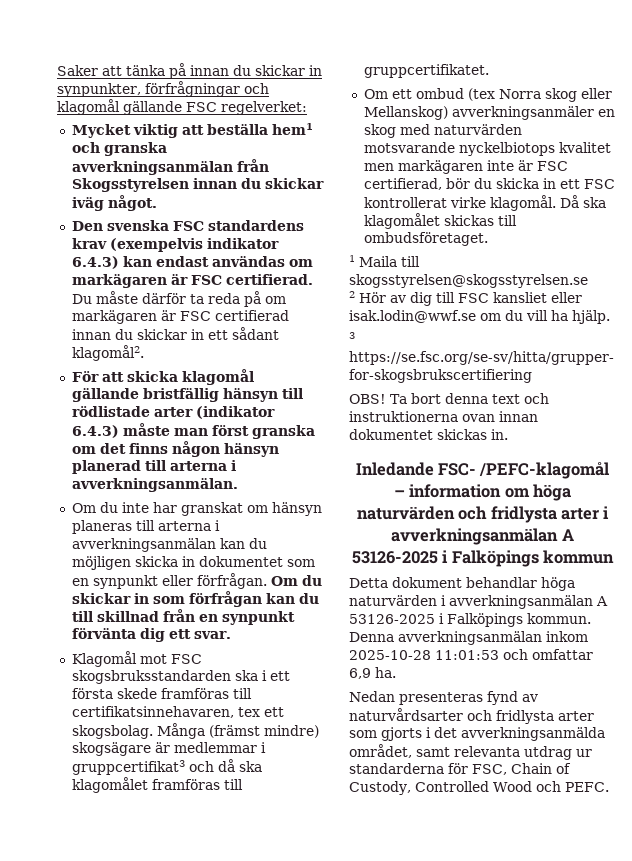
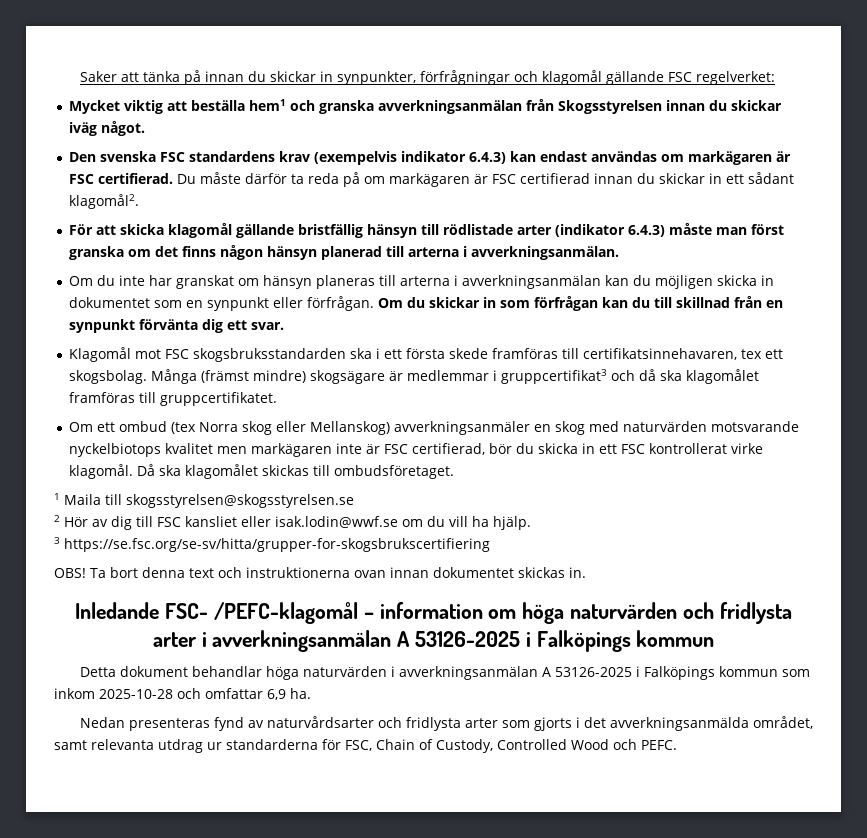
- Detta dokument behandlar höga naturvärden i avverkningsanmälan A 53126-2025 i Falköpings kommun. Denna avverkningsanmälan inkom 2025-10-28 11:01:53 och omfattar 6,9 ha.
+ Detta dokument behandlar höga naturvärden i avverkningsanmälan A 53126-2025 i Falköpings kommun som inkom 2025-10-28 och omfattar 6,9 ha.

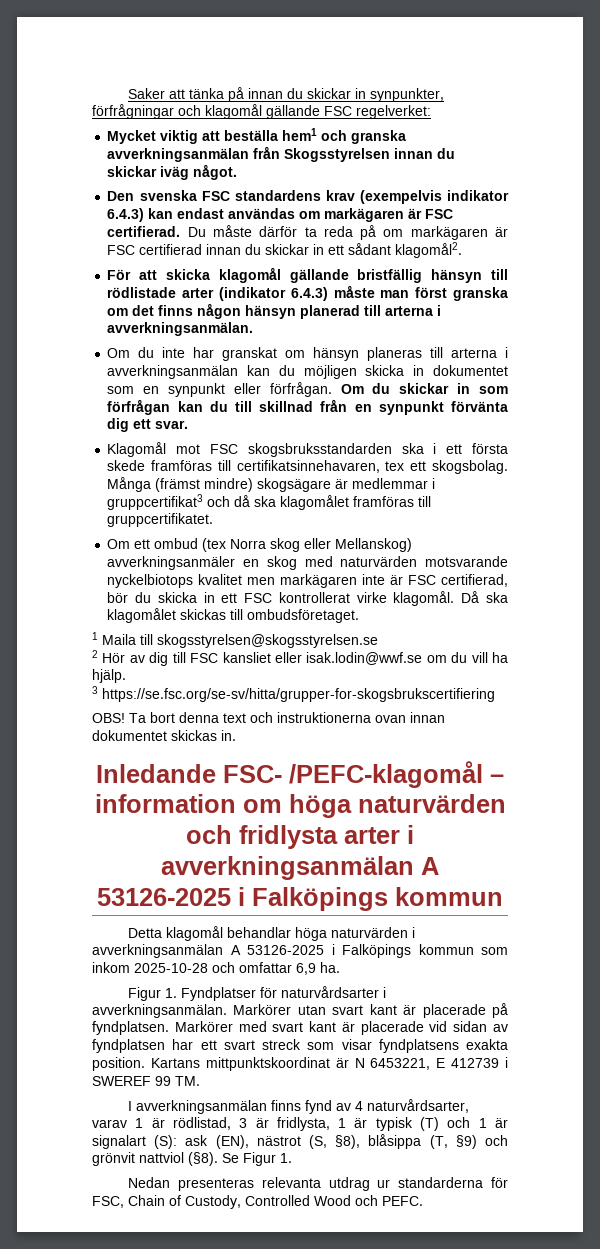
- Detta dokument behandlar höga naturvärden i avverkningsanmälan A 53126-2025 i Falköpings kommun som inkom 2025-10-28 och omfattar 6,9 ha.
+ Detta klagomål behandlar höga naturvärden i avverkningsanmälan A 53126-2025 i Falköpings kommun som inkom 2025-10-28 och omfattar 6,9 ha.
- Nedan presenteras fynd av naturvårdsarter och fridlysta arter som gjorts i det avverkningsanmälda området, samt relevanta utdrag ur standarderna för FSC, Chain of Custody, Controlled Wood och PEFC.
+ Figur 1. Fyndplatser för naturvårdsarter i avverkningsanmälan. Markörer utan svart kant är placerade på fyndplatsen. Markörer med svart kant är placerade vid sidan av fyndplatsen har ett svart streck som visar fyndplatsens exakta position. Kartans mittpunktskoordinat är N 6453221, E 412739 i SWEREF 99 TM.
+ I avverkningsanmälan finns fynd av 4 naturvårdsarter, varav 1 är rödlistad, 3 är fridlysta, 1 är typisk (T) och 1 är signalart (S): ask (EN), nästrot (S, §8), blåsippa (T, §9) och grönvit nattviol (§8). Se Figur 1.
+ Nedan presenteras relevanta utdrag ur standarderna för FSC, Chain of Custody, Controlled Wood och PEFC.

